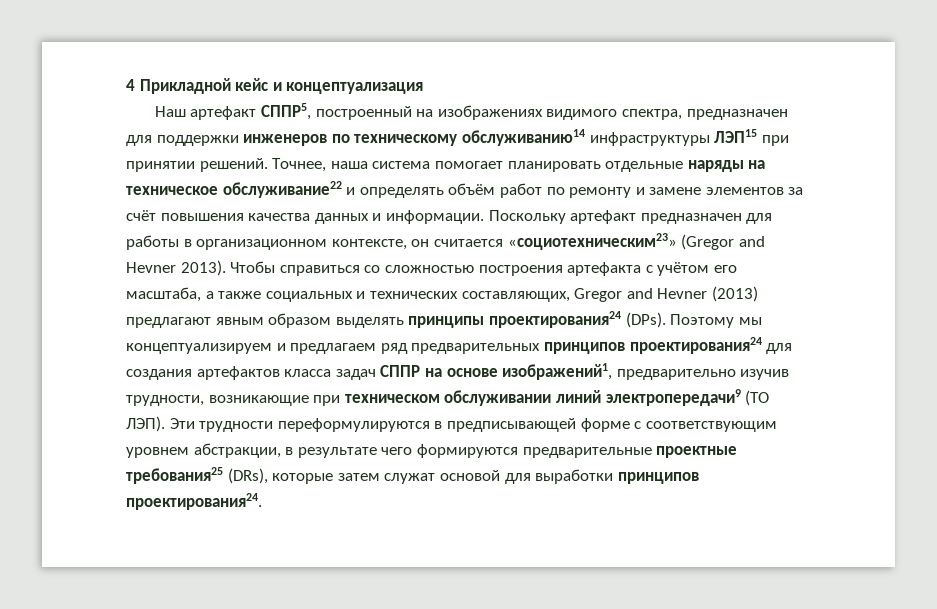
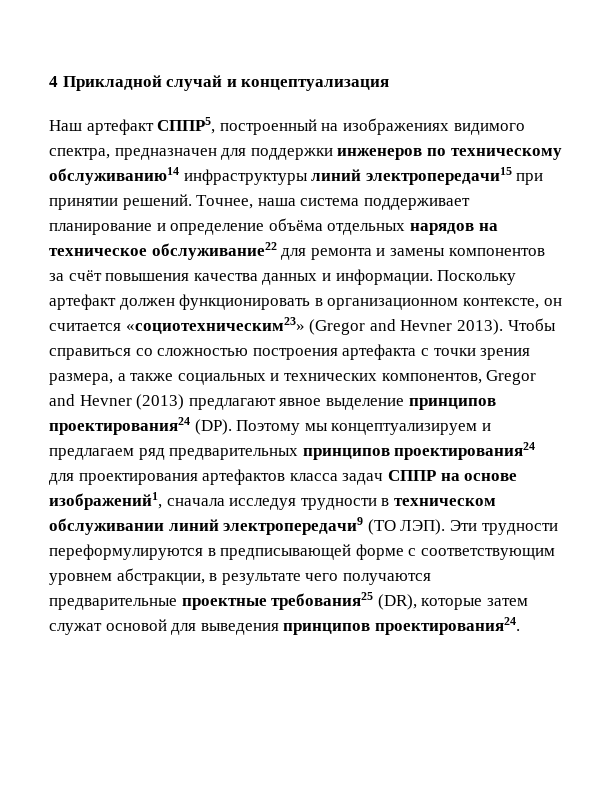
- 4 Прикладной кейс и концептуализация
+ 4 Прикладной случай и концептуализация
- Наш артефакт СППР5, построенный на изображениях видимого спектра, предназначен для поддержки инженеров по техническому обслуживанию14 инфраструктуры ЛЭП15 при принятии решений.
+ Наш артефакт СППР5, построенный на изображениях видимого спектра, предназначен для поддержки инженеров по техническому обслуживанию14 инфраструктуры линий электропередачи15 при принятии решений.
- Точнее, наша система помогает планировать отдельные наряды на техническое обслуживание22 и определять объём работ по ремонту и замене элементов за счёт повышения качества данных и информации.
+ Точнее, наша система поддерживает планирование и определение объёма отдельных нарядов на техническое обслуживание22 для ремонта и замены компонентов за счёт повышения качества данных и информации.
- Поскольку артефакт предназначен для работы в организационном контексте, он считается «социотехническим23» (Gregor and Hevner 2013).
+ Поскольку артефакт должен функционировать в организационном контексте, он считается «социотехническим23» (Gregor and Hevner 2013).
- Чтобы справиться со сложностью построения артефакта с учётом его масштаба, а также социальных и технических составляющих, Gregor and Hevner (2013) предлагают явным образом выделять принципы проектирования24 (DPs). Поэтому мы концептуализируем и предлагаем ряд предварительных принципов проектирования24 для создания артефактов класса задач СППР на основе изображений1, предварительно изучив трудности, возникающие при техническом обслуживании линий электропередачи9 (ТО ЛЭП).
+ Чтобы справиться со сложностью построения артефакта с точки зрения размера, а также социальных и технических компонентов, Gregor and Hevner (2013) предлагают явное выделение принципов проектирования24 (DP). Поэтому мы концептуализируем и предлагаем ряд предварительных принципов проектирования24 для проектирования артефактов класса задач СППР на основе изображений1, сначала исследуя трудности в техническом обслуживании линий электропередачи9 (ТО ЛЭП).
- Эти трудности переформулируются в предписывающей форме с соответствующим уровнем абстракции, в результате чего формируются предварительные проектные требования25 (DRs), которые затем служат основой для выработки принципов проектирования24.
+ Эти трудности переформулируются в предписывающей форме с соответствующим уровнем абстракции, в результате чего получаются предварительные проектные требования25 (DR), которые затем служат основой для выведения принципов проектирования24.

